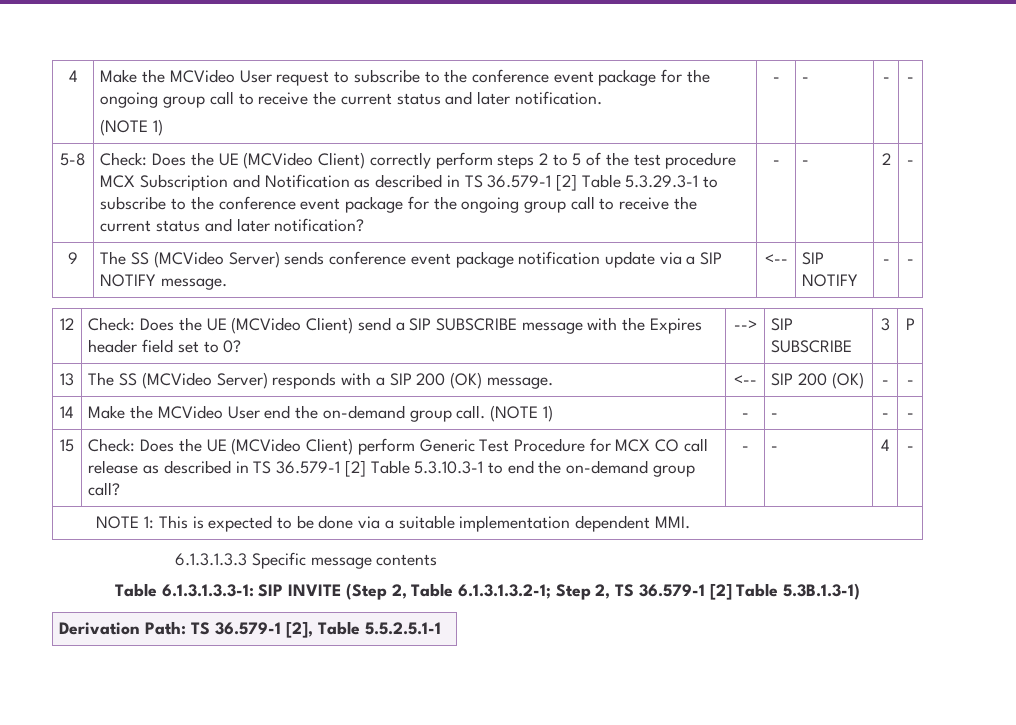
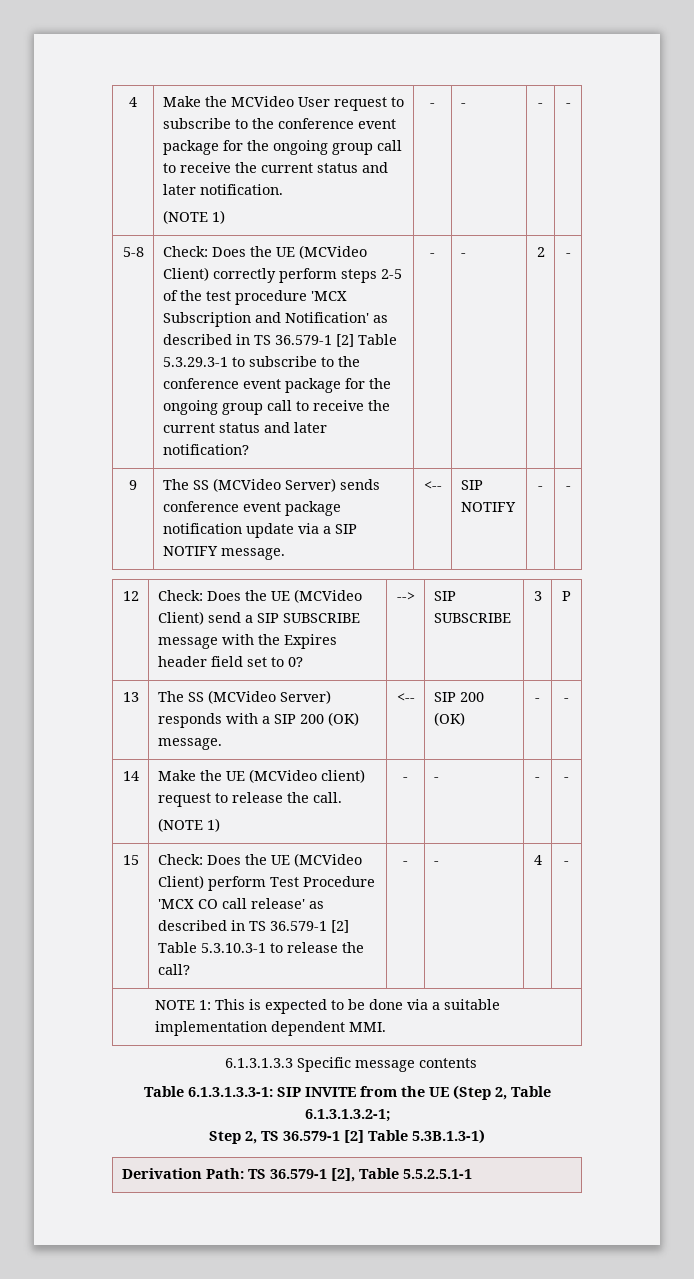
- Check: Does the UE (MCVideo Client) correctly perform steps 2 to 5 of the test procedure MCX Subscription and Notification as described in TS 36.579-1 [2] Table 5.3.29.3-1 to subscribe to the conference event package for the ongoing group call to receive the current status and later notification?
+ Check: Does the UE (MCVideo Client) correctly perform steps 2-5 of the test procedure 'MCX Subscription and Notification' as described in TS 36.579-1 [2] Table 5.3.29.3-1 to subscribe to the conference event package for the ongoing group call to receive the current status and later notification?
- 14 | Make the MCVideo User end the on-demand group call. (NOTE 1) | - | - | - | -
+ 14 | Make the UE (MCVideo client) request to release the call.
+ (NOTE 1) | - | - | - | -
- 15 | Check: Does the UE (MCVideo Client) perform Generic Test Procedure for MCX CO call release as described in TS 36.579-1 [2] Table 5.3.10.3-1 to end the on-demand group call? | - | - | 4 | -
+ 15 | Check: Does the UE (MCVideo Client) perform Test Procedure 'MCX CO call release' as described in TS 36.579-1 [2] Table 5.3.10.3-1 to release the call? | - | - | 4 | -
- Table 6.1.3.1.3.3-1: SIP INVITE (Step 2, Table 6.1.3.1.3.2-1; Step 2, TS 36.579-1 [2] Table 5.3B.1.3-1)
+ Table 6.1.3.1.3.3-1: SIP INVITE from the UE (Step 2, Table 6.1.3.1.3.2-1;
+ Step 2, TS 36.579-1 [2] Table 5.3B.1.3-1)

